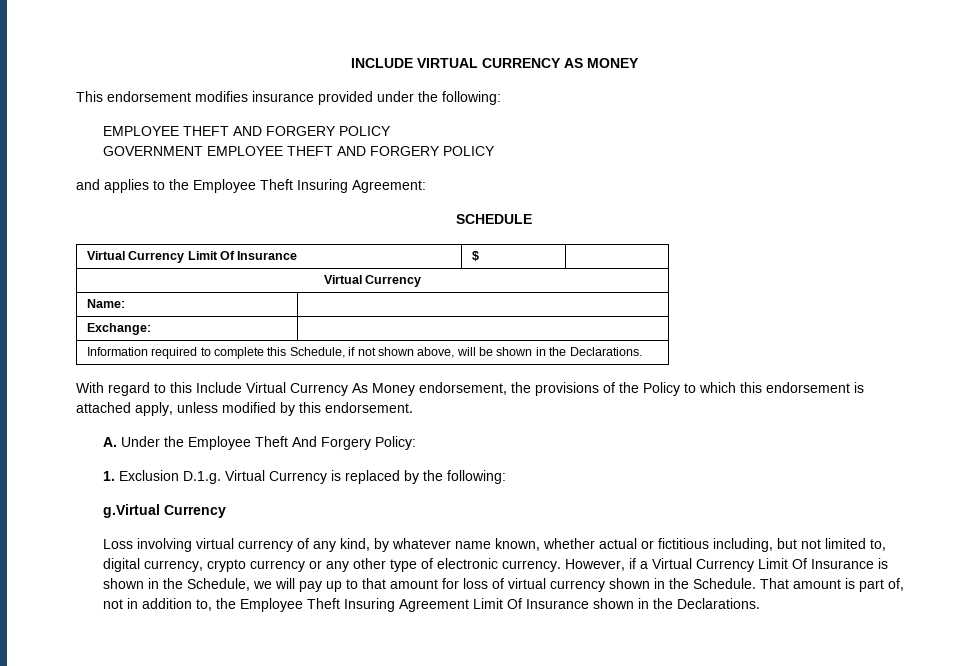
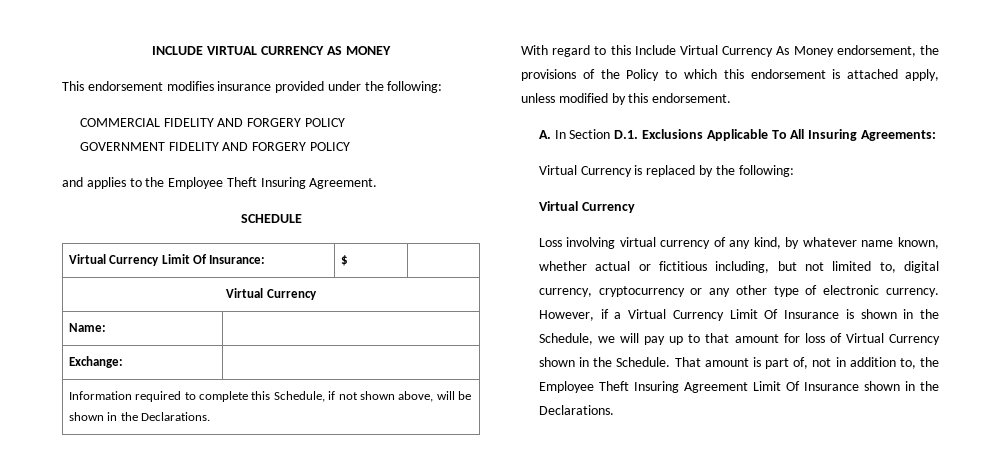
  This endorsement modifies insurance provided under the following:
- EMPLOYEE THEFT AND FORGERY POLICY
+ COMMERCIAL FIDELITY AND FORGERY POLICY
- GOVERNMENT EMPLOYEE THEFT AND FORGERY POLICY
+ GOVERNMENT FIDELITY AND FORGERY POLICY
- and applies to the Employee Theft Insuring Agreement:
+ and applies to the Employee Theft Insuring Agreement.
- Virtual Currency Limit Of Insurance | $ |
+ Virtual Currency Limit Of Insurance: | $ |
- A. Under the Employee Theft And Forgery Policy:
- 1. Exclusion D.1.g. Virtual Currency is replaced by the following:
- g.Virtual Currency
+ A. In Section D.1. Exclusions Applicable To All Insuring Agreements:
+ Virtual Currency is replaced by the following:
+ Virtual Currency
- Loss involving virtual currency of any kind, by whatever name known, whether actual or fictitious including, but not limited to, digital currency, crypto currency or any other type of electronic currency.
+ Loss involving virtual currency of any kind, by whatever name known, whether actual or fictitious including, but not limited to, digital currency, cryptocurrency or any other type of electronic currency.
- However, if a Virtual Currency Limit Of Insurance is shown in the Schedule, we will pay up to that amount for loss of virtual currency shown in the Schedule.
+ However, if a Virtual Currency Limit Of Insurance is shown in the Schedule, we will pay up to that amount for loss of Virtual Currency shown in the Schedule.

